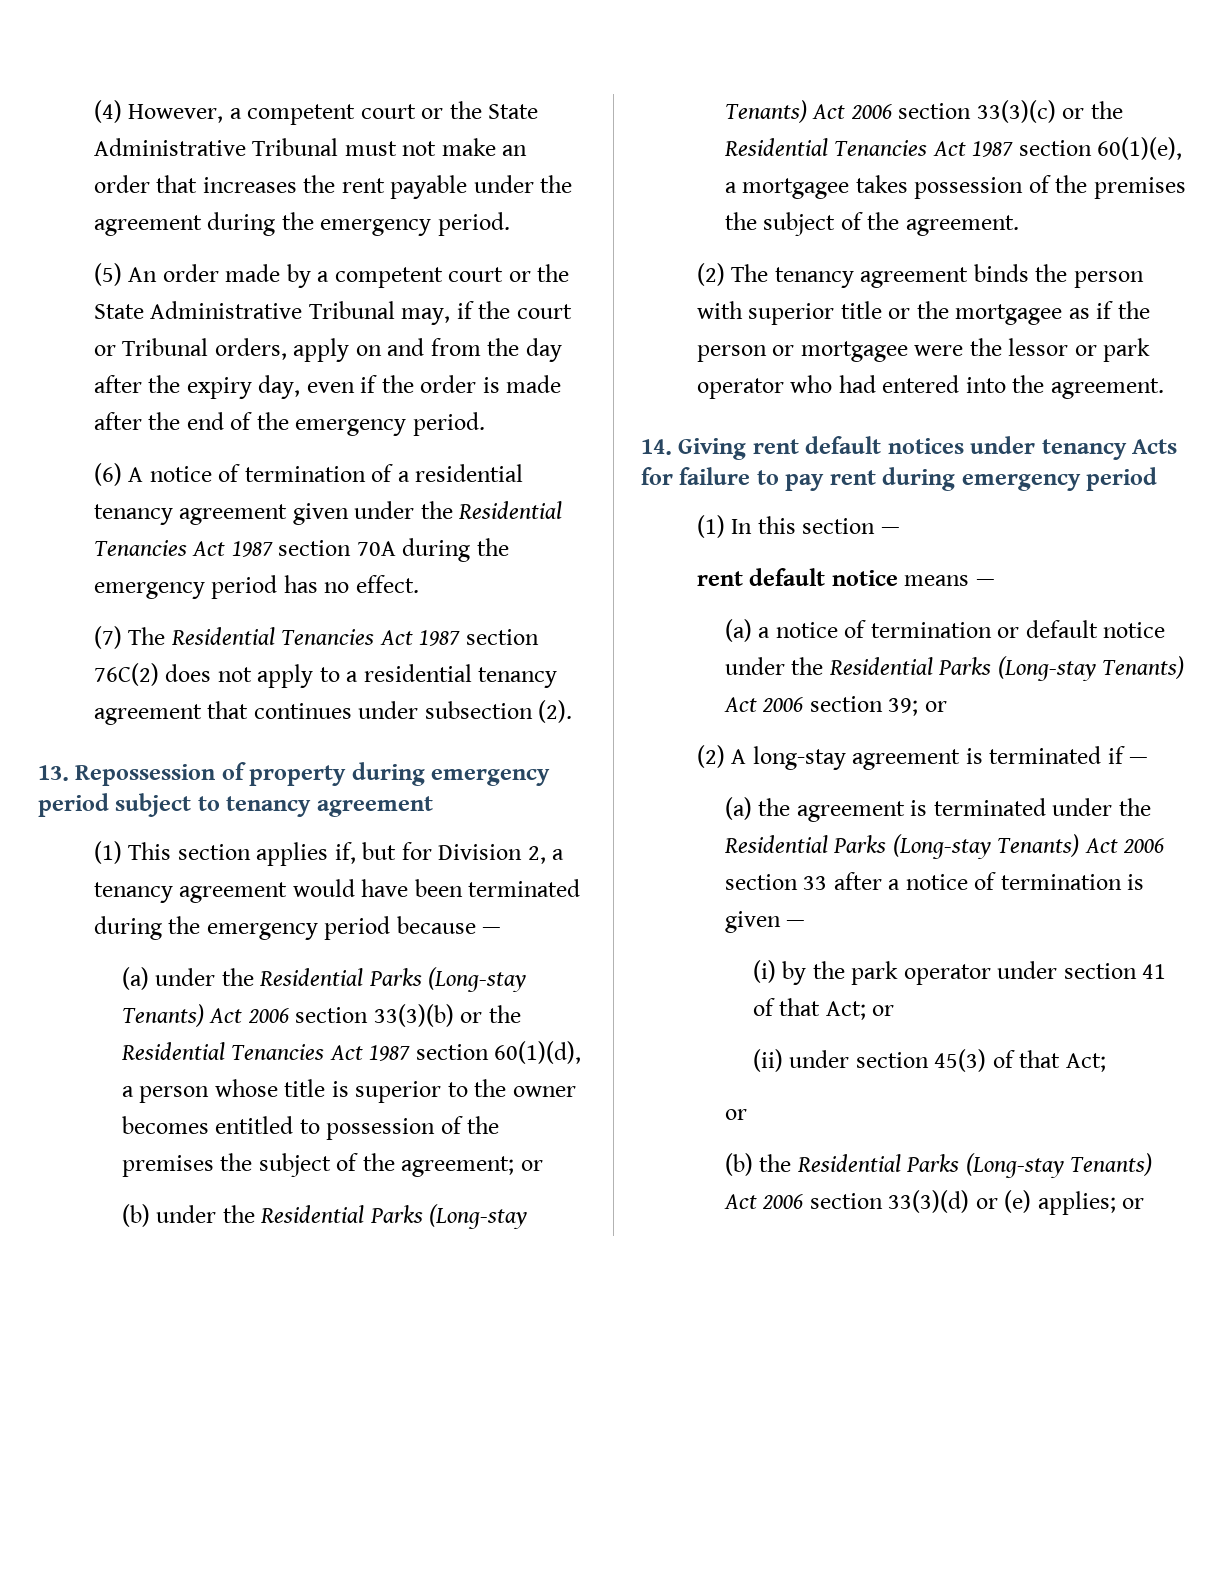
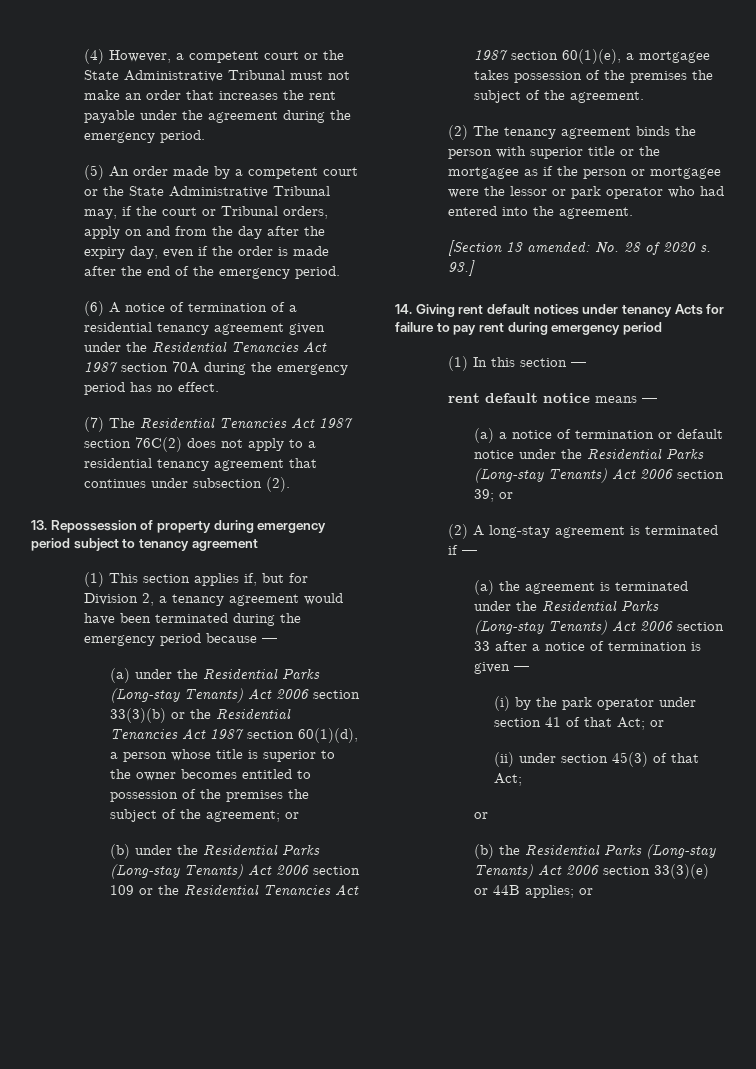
- (b) under the Residential Parks (Long-stay Tenants) Act 2006 section 33(3)(c) or the Residential Tenancies Act 1987 section 60(1)(e), a mortgagee takes possession of the premises the subject of the agreement.
+ (b) under the Residential Parks (Long-stay Tenants) Act 2006 section 109 or the Residential Tenancies Act 1987 section 60(1)(e), a mortgagee takes possession of the premises the subject of the agreement.
+ [Section 13 amended: No. 28 of 2020 s. 93.]
- (b) the Residential Parks (Long-stay Tenants) Act 2006 section 33(3)(d) or (e) applies; or
+ (b) the Residential Parks (Long-stay Tenants) Act 2006 section 33(3)(e) or 44B applies; or

